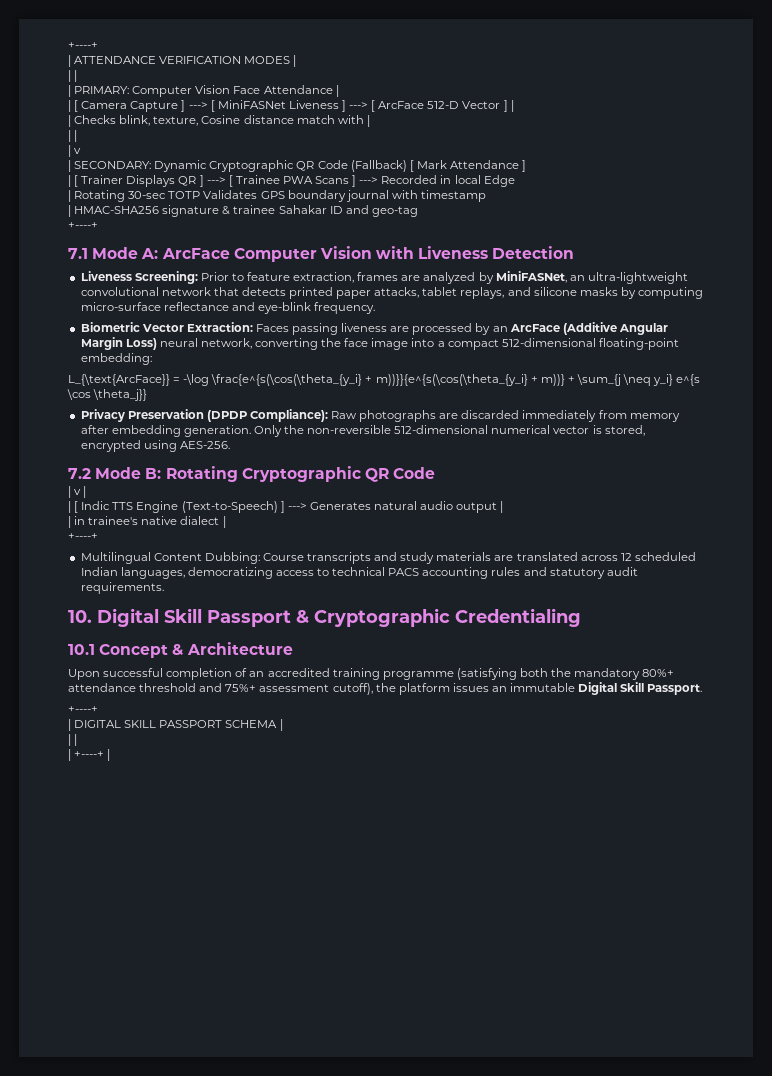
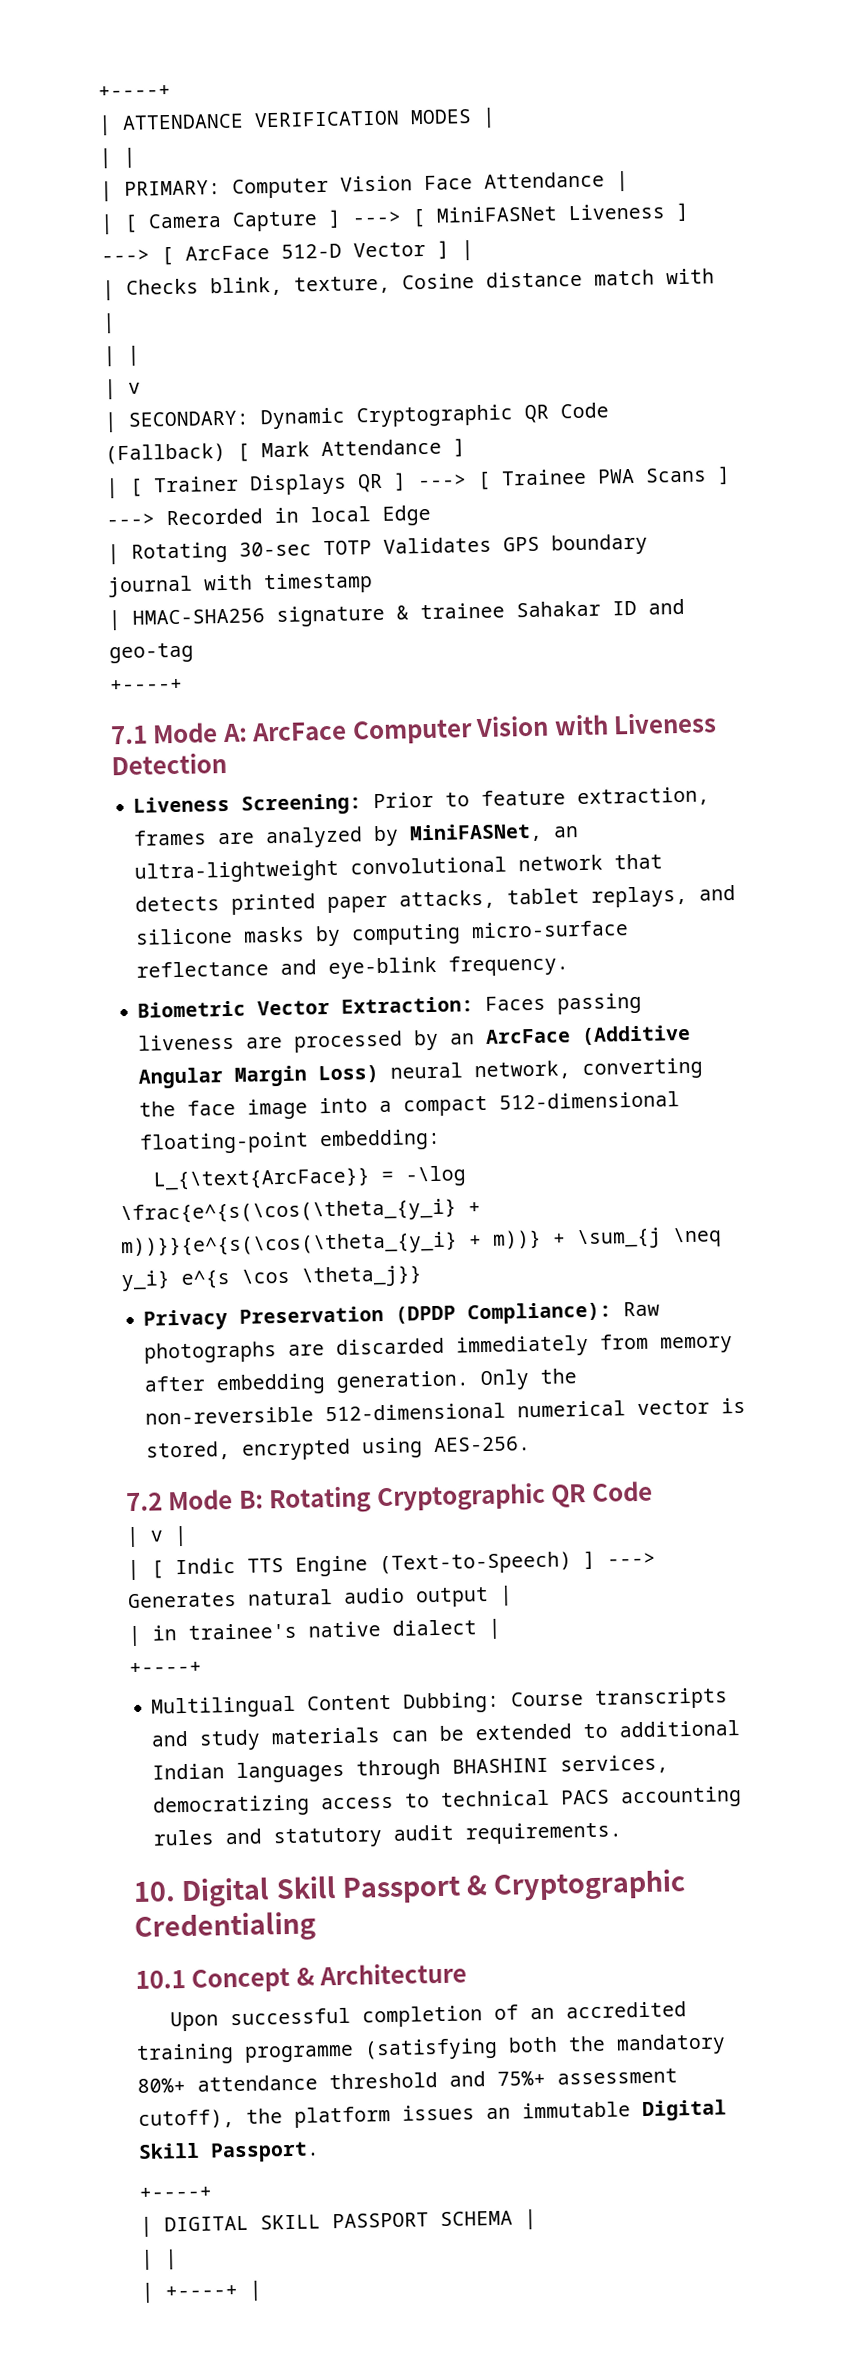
- Multilingual Content Dubbing: Course transcripts and study materials are translated across 12 scheduled Indian languages, democratizing access to technical PACS accounting rules and statutory audit requirements.
+ Multilingual Content Dubbing: Course transcripts and study materials can be extended to additional Indian languages through BHASHINI services, democratizing access to technical PACS accounting rules and statutory audit requirements.

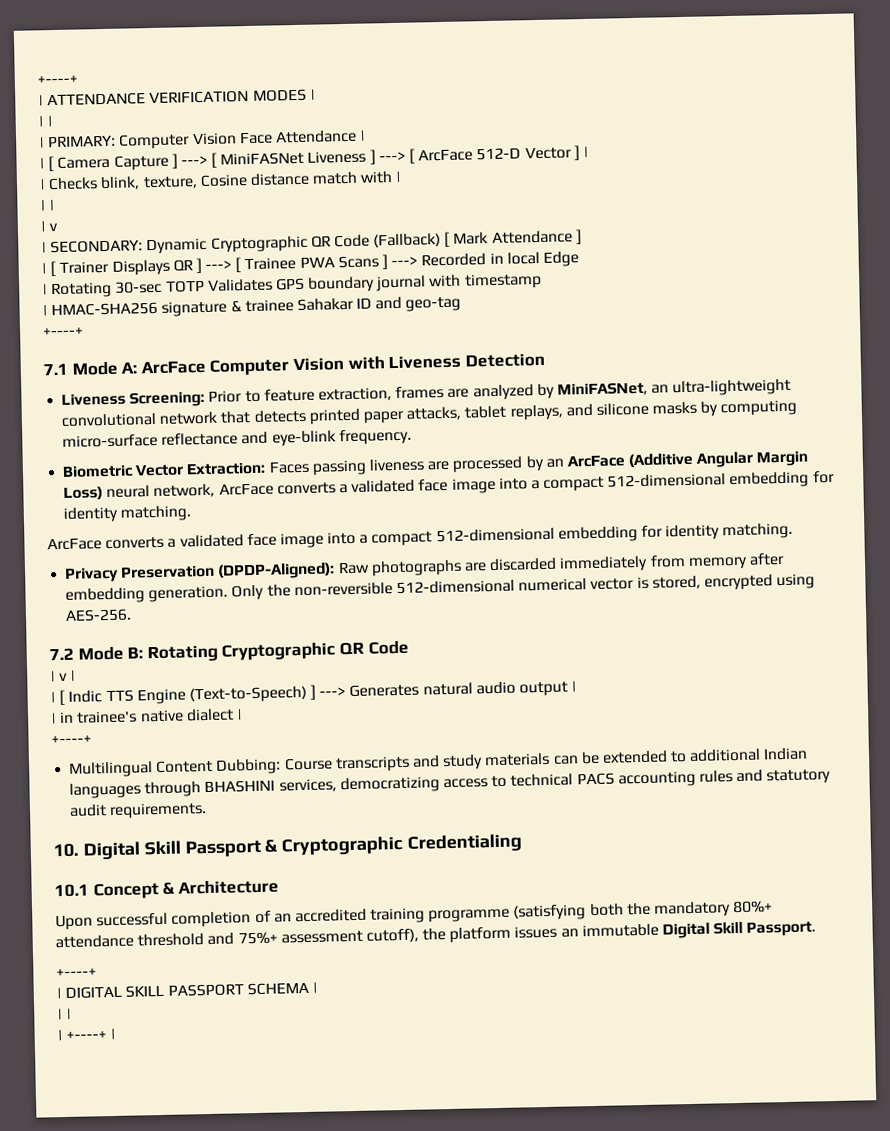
- Biometric Vector Extraction: Faces passing liveness are processed by an ArcFace (Additive Angular Margin Loss) neural network, converting the face image into a compact 512-dimensional floating-point embedding:
- L_{\text{ArcFace}} = -\log \frac{e^{s(\cos(\theta_{y_i} + m))}}{e^{s(\cos(\theta_{y_i} + m))} + \sum_{j \neq y_i} e^{s \cos \theta_j}}
+ Biometric Vector Extraction: Faces passing liveness are processed by an ArcFace (Additive Angular Margin Loss) neural network, ArcFace converts a validated face image into a compact 512-dimensional embedding for identity matching.
+ ArcFace converts a validated face image into a compact 512-dimensional embedding for identity matching.
- Privacy Preservation (DPDP Compliance): Raw photographs are discarded immediately from memory after embedding generation.
+ Privacy Preservation (DPDP-Aligned): Raw photographs are discarded immediately from memory after embedding generation.

